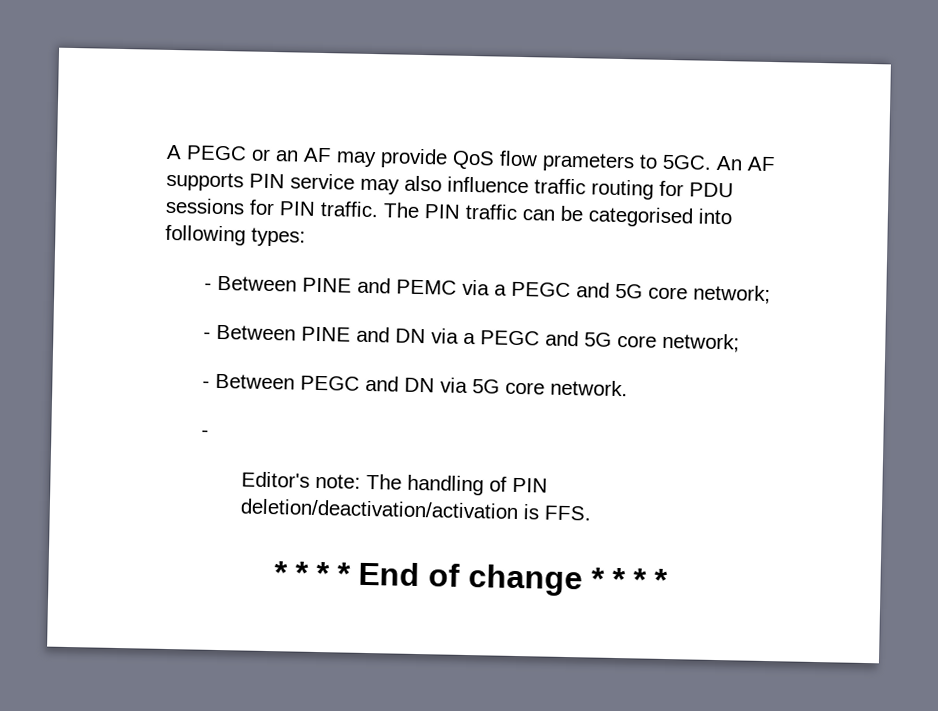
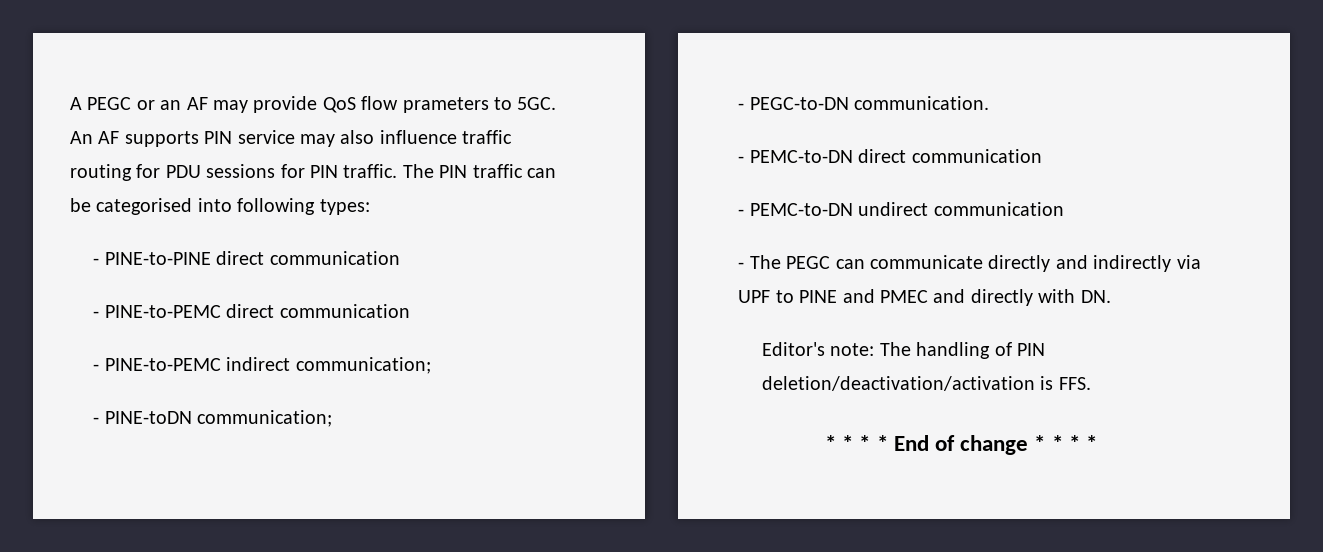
- - Between PINE and PEMC via a PEGC and 5G core network;
- - Between PINE and DN via a PEGC and 5G core network;
- - Between PEGC and DN via 5G core network.
- -
+ - PINE-to-PINE direct communication
+ - PINE-to-PEMC direct communication
+ - PINE-to-PEMC indirect communication;
+ - PINE-toDN communication;
+ - PEGC-to-DN communication.
+ - PEMC-to-DN direct communication
+ - PEMC-to-DN undirect communication
+ - The PEGC can communicate directly and indirectly via UPF to PINE and PMEC and directly with DN.

